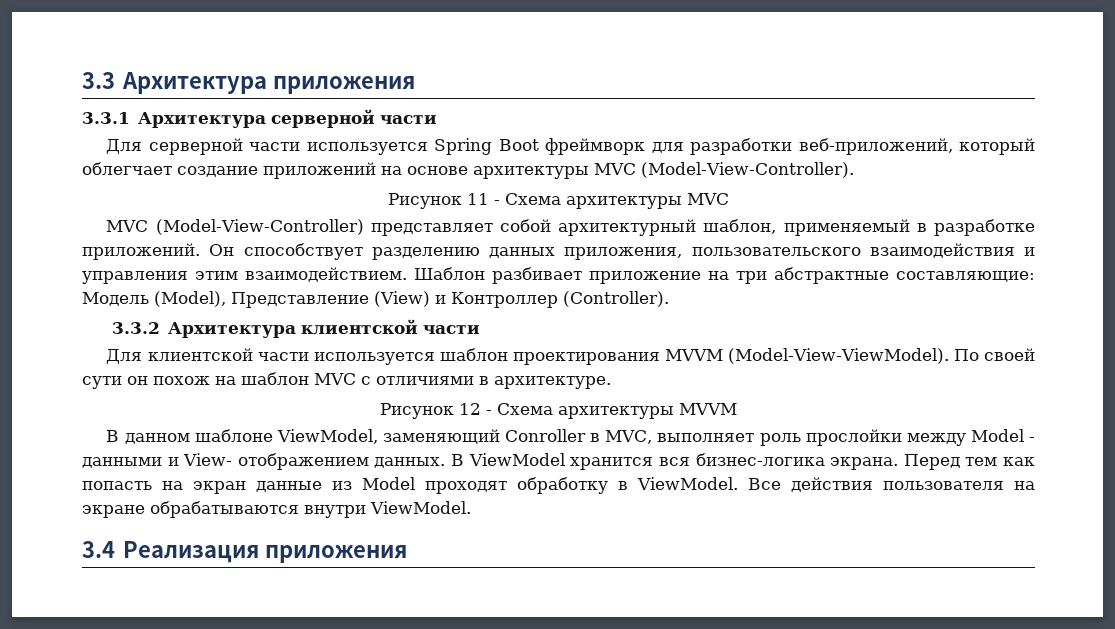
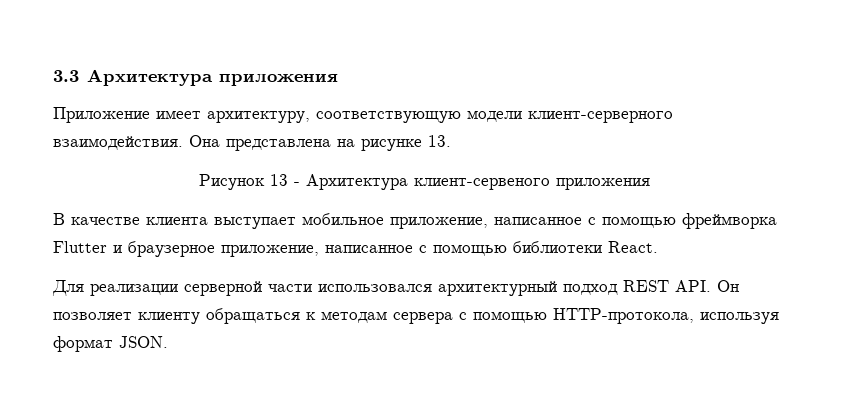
- 3.3.1 Архитектура серверной части
- Для серверной части используется Spring Boot фреймворк для разработки веб-приложений, который облегчает создание приложений на основе архитектуры MVC (Model-View-Controller).
- Рисунок 11 - Схема архитектуры MVC
- MVC (Model-View-Controller) представляет собой архитектурный шаблон, применяемый в разработке приложений. Он способствует разделению данных приложения, пользовательского взаимодействия и управления этим взаимодействием. Шаблон разбивает приложение на три абстрактные составляющие: Модель (Model), Представление (View) и Контроллер (Controller).
- 3.3.2 Архитектура клиентской части
- Для клиентской части используется шаблон проектирования MVVM (Model-View-ViewModel). По своей сути он похож на шаблон MVC с отличиями в архитектуре.
- Рисунок 12 - Схема архитектуры MVVM
- В данном шаблоне ViewModel, заменяющий Conroller в MVC, выполняет роль прослойки между Model - данными и View- отображением данных. В ViewModel хранится вся бизнес-логика экрана. Перед тем как попасть на экран данные из Model проходят обработку в ViewModel. Все действия пользователя на экране обрабатываются внутри ViewModel.
- 3.4 Реализация приложения
+ Приложение имеет архитектуру, соответствующую модели клиент-серверного взаимодействия. Она представлена на рисунке 13.
+ Рисунок 13 - Архитектура клиент-сервеного приложения
+ В качестве клиента выступает мобильное приложение, написанное с помощью фреймворка Flutter и браузерное приложение, написанное с помощью библиотеки React.
+ Для реализации серверной части использовался архитектурный подход REST API. Он позволяет клиенту обращаться к методам сервера с помощью HTTP-протокола, используя формат JSON.

